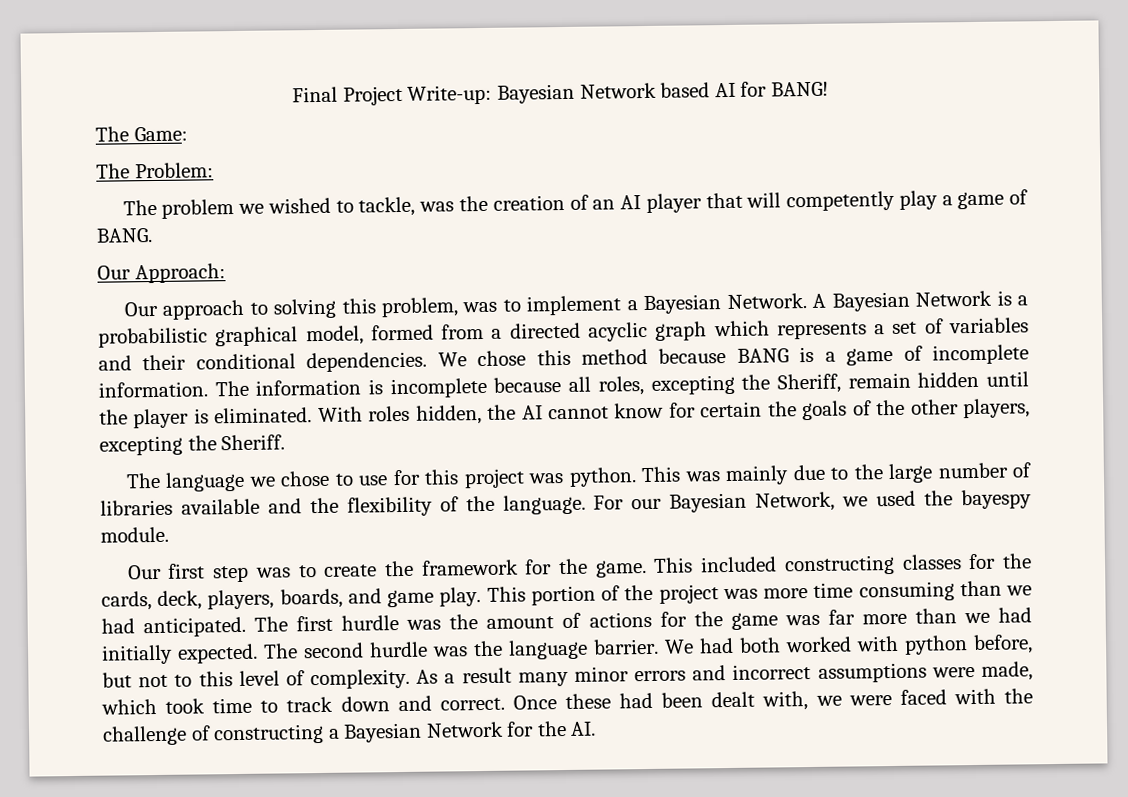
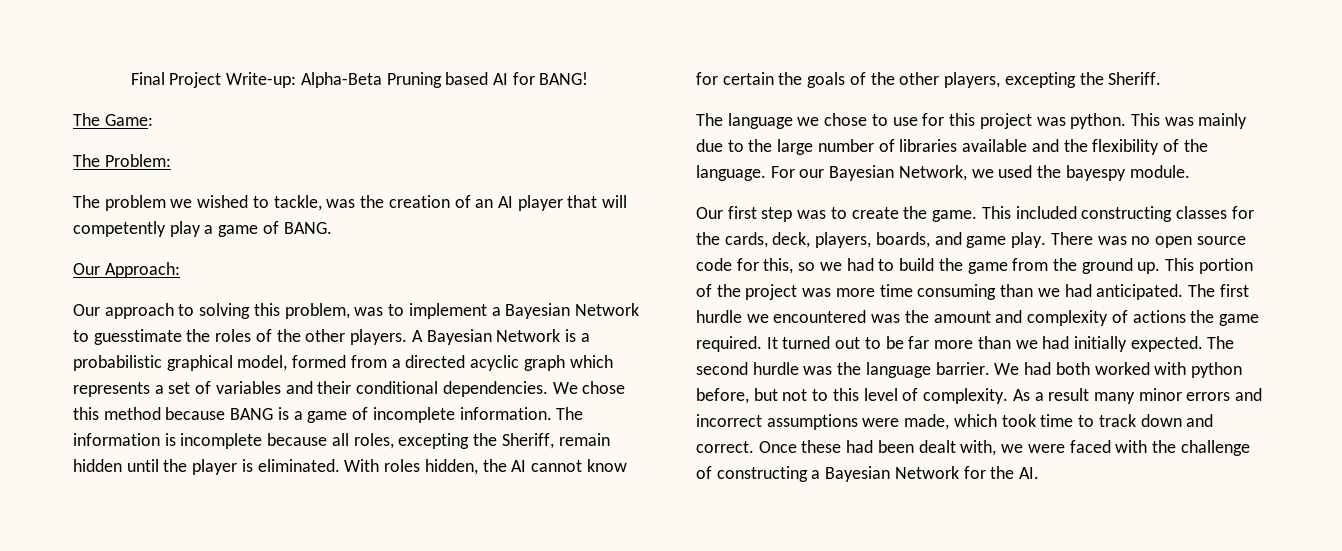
- Final Project Write-up: Bayesian Network based AI for BANG!
+ Final Project Write-up: Alpha-Beta Pruning based AI for BANG!
- Our approach to solving this problem, was to implement a Bayesian Network.
+ Our approach to solving this problem, was to implement a Bayesian Network to guesstimate the roles of the other players.
- Our first step was to create the framework for the game.
+ Our first step was to create the game.
+ There was no open source code for this, so we had to build the game from the ground up.
- The first hurdle was the amount of actions for the game was far more than we had initially expected.
+ The first hurdle we encountered was the amount and complexity of actions the game required. It turned out to be far more than we had initially expected.

